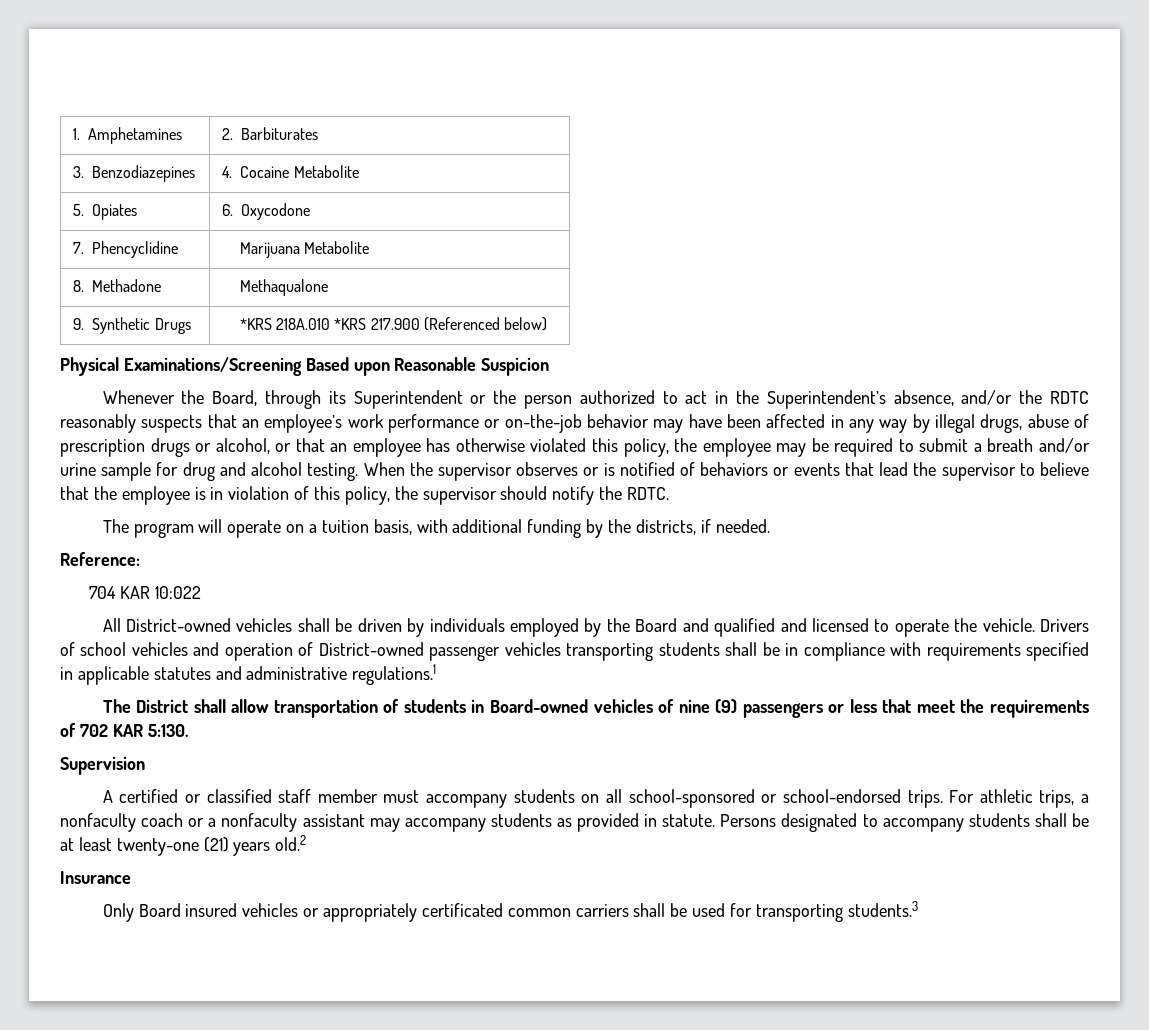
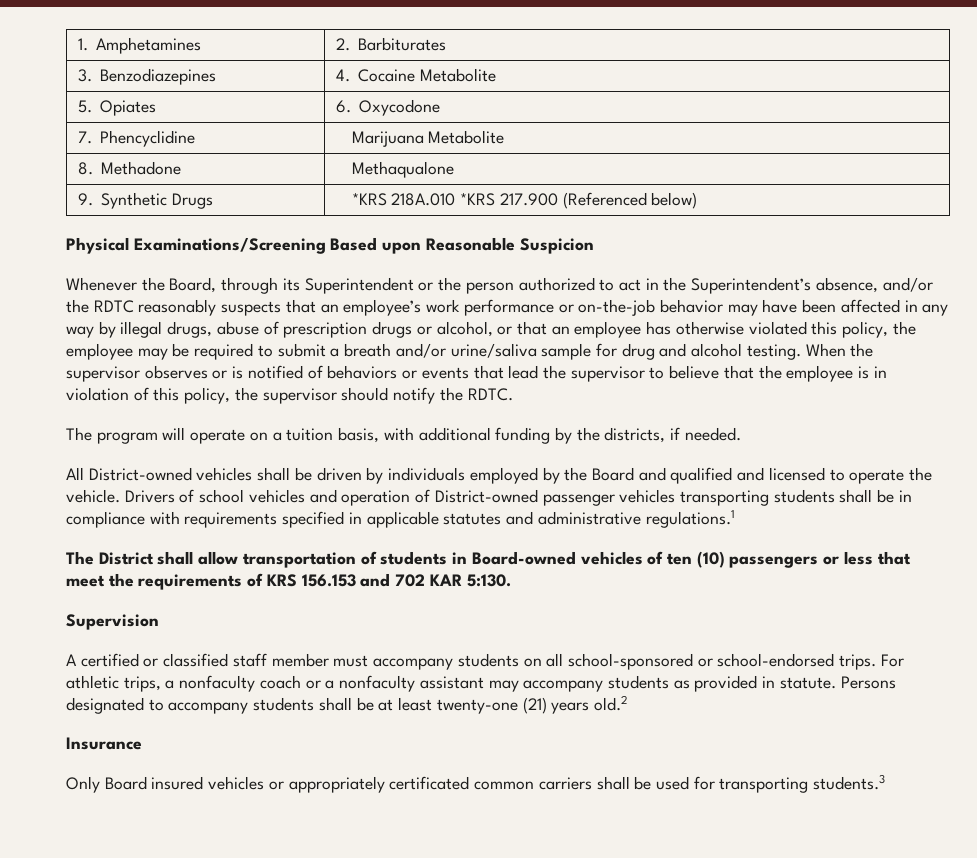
- Whenever the Board, through its Superintendent or the person authorized to act in the Superintendent’s absence, and/or the RDTC reasonably suspects that an employee’s work performance or on-the-job behavior may have been affected in any way by illegal drugs, abuse of prescription drugs or alcohol, or that an employee has otherwise violated this policy, the employee may be required to submit a breath and/or urine sample for drug and alcohol testing.
+ Whenever the Board, through its Superintendent or the person authorized to act in the Superintendent’s absence, and/or the RDTC reasonably suspects that an employee’s work performance or on-the-job behavior may have been affected in any way by illegal drugs, abuse of prescription drugs or alcohol, or that an employee has otherwise violated this policy, the employee may be required to submit a breath and/or urine/saliva sample for drug and alcohol testing.
- Reference:
- 704 KAR 10:022
- The District shall allow transportation of students in Board-owned vehicles of nine (9) passengers or less that meet the requirements of 702 KAR 5:130.
+ The District shall allow transportation of students in Board-owned vehicles of ten (10) passengers or less that meet the requirements of KRS 156.153 and 702 KAR 5:130.

